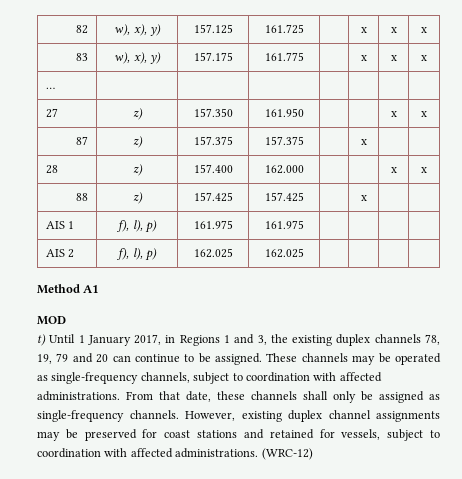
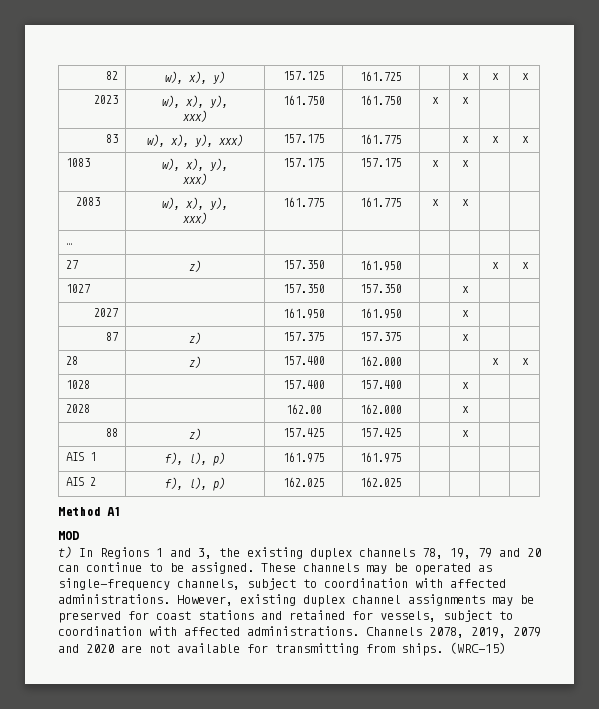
+ 2023 | w), x), y),
+ xxx) | 161.750 | 161.750 | x | x | |
- 83 | w), x), y) | 157.175 | 161.775 | | x | x | x
+ 83 | w), x), y), xxx) | 157.175 | 161.775 | | x | x | x
+ 1083 | w), x), y),
+ xxx) | 157.175 | 157.175 | x | x | |
+ 2083 | w), x), y),
+ xxx) | 161.775 | 161.775 | x | x | |
+ 1027 | | 157.350 | 157.350 | | x | |
+ 2027 | | 161.950 | 161.950 | | x | |
+ 1028 | | 157.400 | 157.400 | | x | |
+ 2028 | | 162.00 | 162.000 | | x | |
- t) Until 1 January 2017, in Regions 1 and 3, the existing duplex channels 78, 19, 79 and 20 can continue to be assigned.
+ t) In Regions 1 and 3, the existing duplex channels 78, 19, 79 and 20 can continue to be assigned.
- From that date, these channels shall only be assigned as single-frequency channels.
- (WRC-12)
+ Channels 2078, 2019, 2079 and 2020 are not available for transmitting from ships. (WRC-15)

